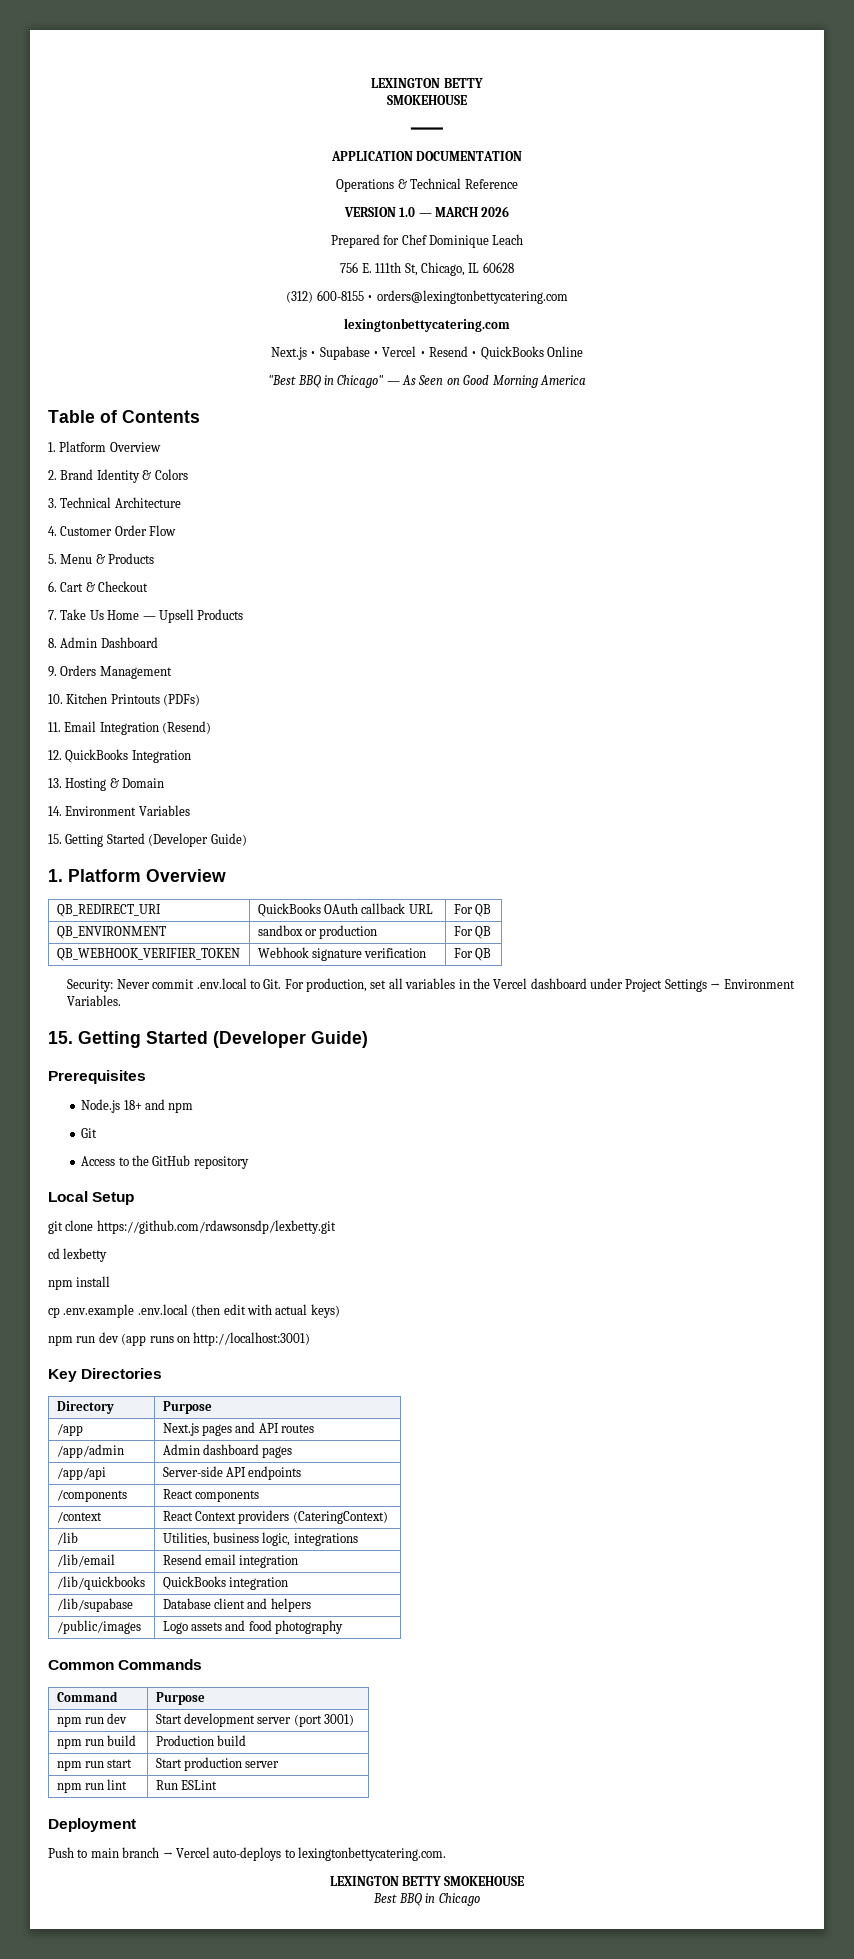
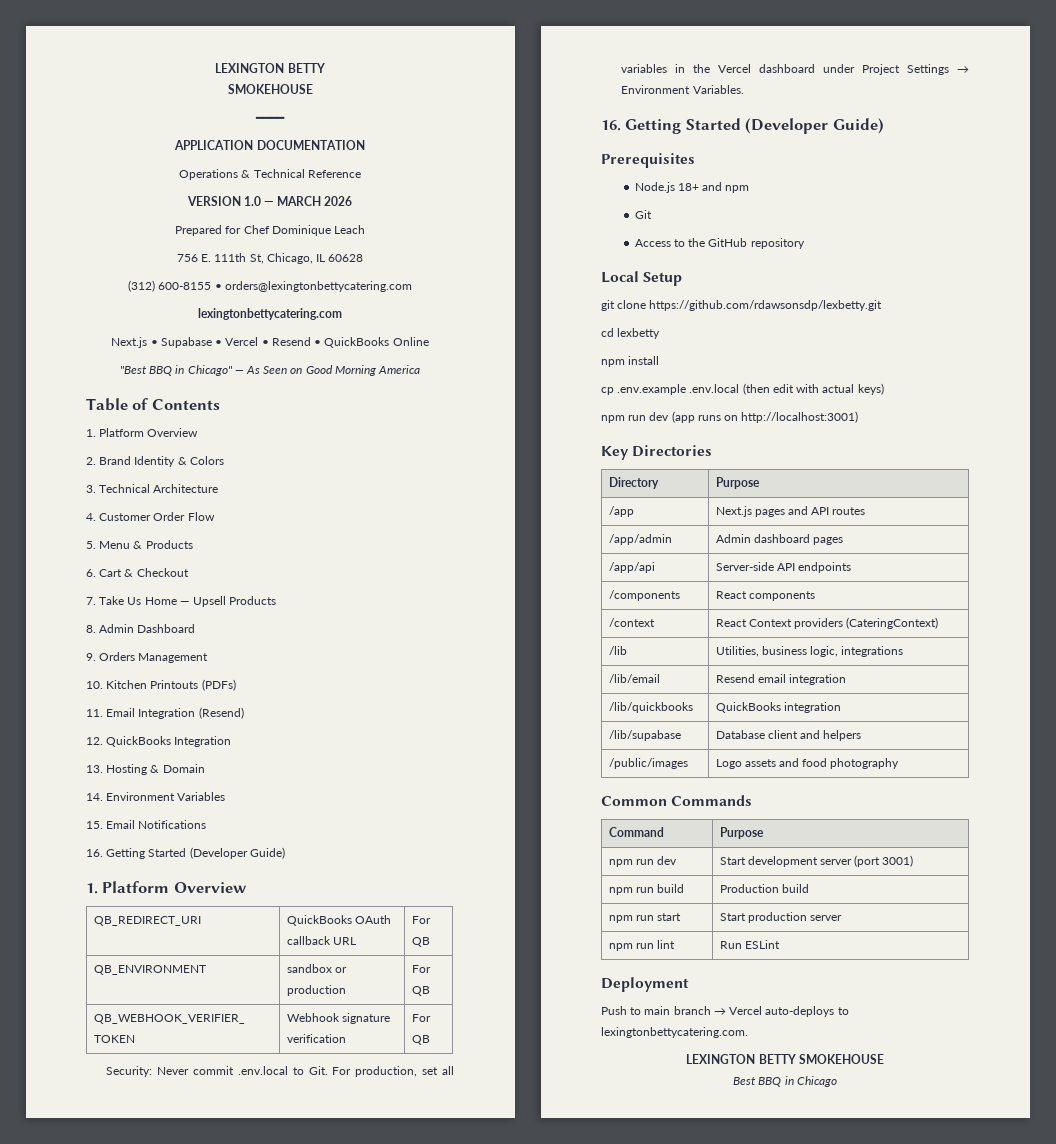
  14. Environment Variables
- 15. Getting Started (Developer Guide)
+ 15. Email Notifications
+ 16. Getting Started (Developer Guide)
  Security: Never commit .env.local to Git. For production, set all variables in the Vercel dashboard under Project Settings → Environment Variables.
- 15. Getting Started (Developer Guide)
+ 16. Getting Started (Developer Guide)

